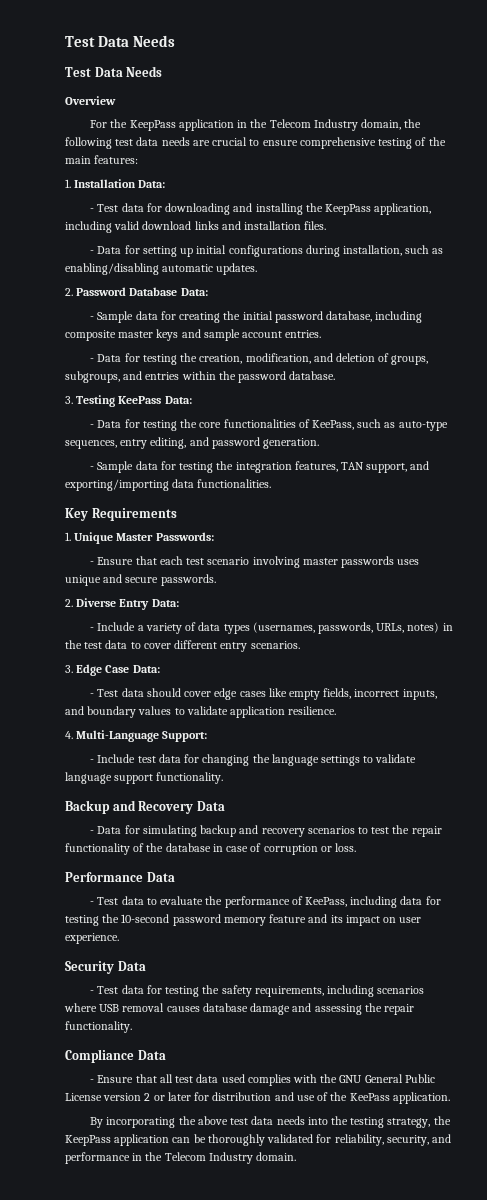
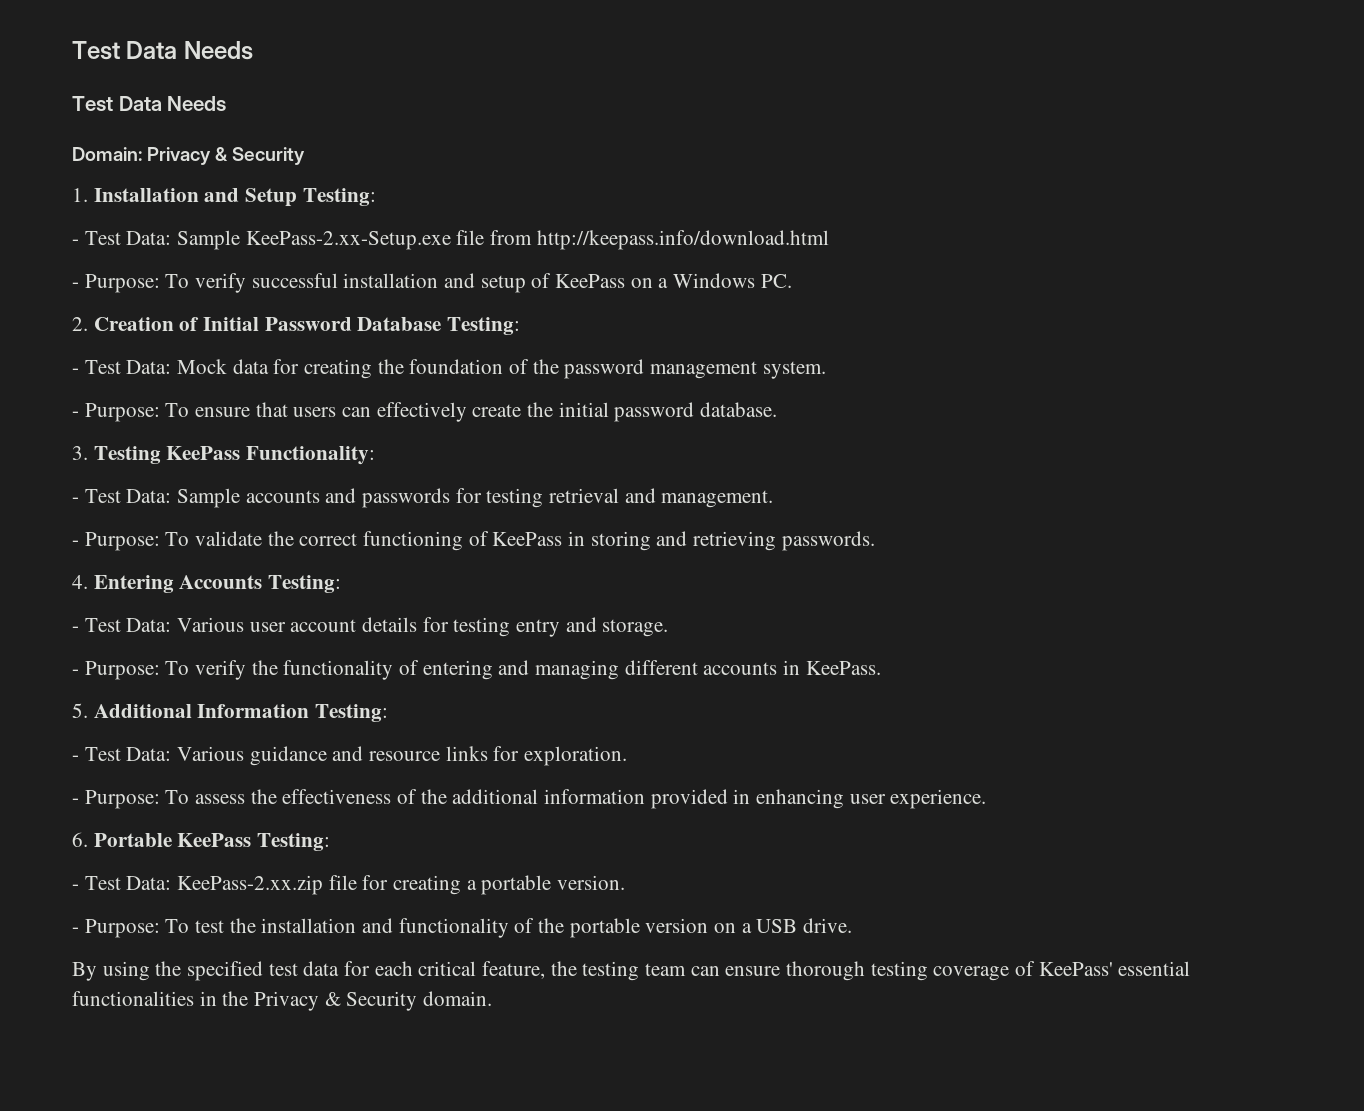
- Overview
- For the KeepPass application in the Telecom Industry domain, the following test data needs are crucial to ensure comprehensive testing of the main features:
+ Domain: Privacy & Security
- 1. Installation Data:
- - Test data for downloading and installing the KeepPass application, including valid download links and installation files.
- - Data for setting up initial configurations during installation, such as enabling/disabling automatic updates.
- 2. Password Database Data:
- - Sample data for creating the initial password database, including composite master keys and sample account entries.
- - Data for testing the creation, modification, and deletion of groups, subgroups, and entries within the password database.
+ 1. Installation and Setup Testing:
+ - Test Data: Sample KeePass-2.xx-Setup.exe file from http://keepass.info/download.html
+ - Purpose: To verify successful installation and setup of KeePass on a Windows PC.
+ 2. Creation of Initial Password Database Testing:
+ - Test Data: Mock data for creating the foundation of the password management system.
+ - Purpose: To ensure that users can effectively create the initial password database.
- 3. Testing KeePass Data:
- - Data for testing the core functionalities of KeePass, such as auto-type sequences, entry editing, and password generation.
- - Sample data for testing the integration features, TAN support, and exporting/importing data functionalities.
- Key Requirements
- 1. Unique Master Passwords:
- - Ensure that each test scenario involving master passwords uses unique and secure passwords.
- 2. Diverse Entry Data:
- - Include a variety of data types (usernames, passwords, URLs, notes) in the test data to cover different entry scenarios.
- 3. Edge Case Data:
- - Test data should cover edge cases like empty fields, incorrect inputs, and boundary values to validate application resilience.
- 4. Multi-Language Support:
- - Include test data for changing the language settings to validate language support functionality.
- Backup and Recovery Data
- - Data for simulating backup and recovery scenarios to test the repair functionality of the database in case of corruption or loss.
- Performance Data
- - Test data to evaluate the performance of KeePass, including data for testing the 10-second password memory feature and its impact on user experience.
- Security Data
- - Test data for testing the safety requirements, including scenarios where USB removal causes database damage and assessing the repair functionality.
- Compliance Data
- - Ensure that all test data used complies with the GNU General Public License version 2 or later for distribution and use of the KeePass application.
- By incorporating the above test data needs into the testing strategy, the KeepPass application can be thoroughly validated for reliability, security, and performance in the Telecom Industry domain.
+ 3. Testing KeePass Functionality:
+ - Test Data: Sample accounts and passwords for testing retrieval and management.
+ - Purpose: To validate the correct functioning of KeePass in storing and retrieving passwords.
+ 4. Entering Accounts Testing:
+ - Test Data: Various user account details for testing entry and storage.
+ - Purpose: To verify the functionality of entering and managing different accounts in KeePass.
+ 5. Additional Information Testing:
+ - Test Data: Various guidance and resource links for exploration.
+ - Purpose: To assess the effectiveness of the additional information provided in enhancing user experience.
+ 6. Portable KeePass Testing:
+ - Test Data: KeePass-2.xx.zip file for creating a portable version.
+ - Purpose: To test the installation and functionality of the portable version on a USB drive.
+ By using the specified test data for each critical feature, the testing team can ensure thorough testing coverage of KeePass' essential functionalities in the Privacy & Security domain.

